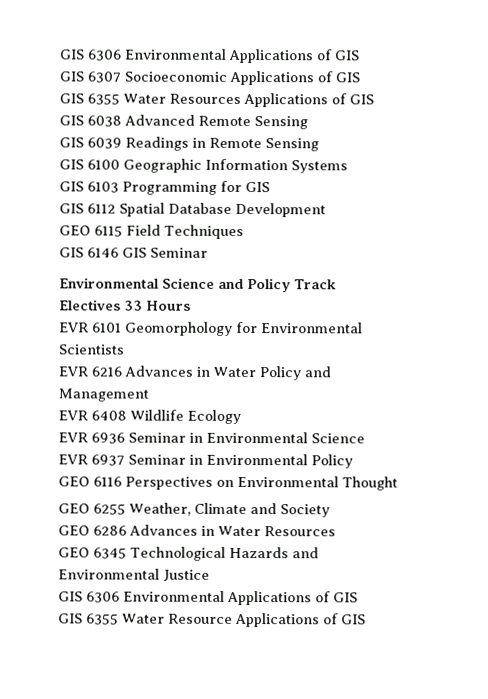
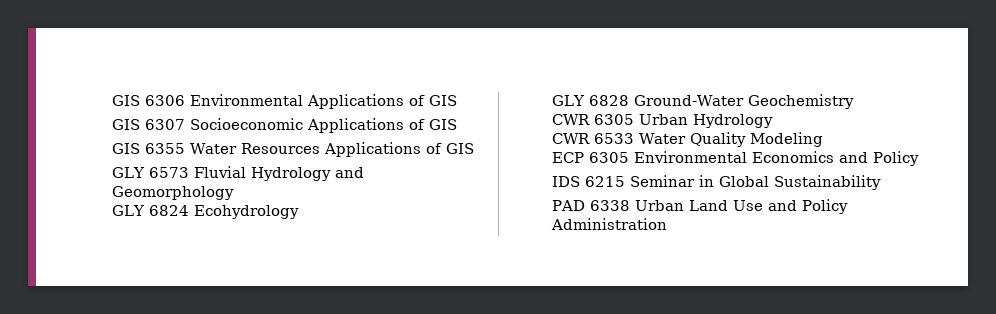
- GIS 6038 Advanced Remote Sensing
- GIS 6039 Readings in Remote Sensing
- GIS 6100 Geographic Information Systems
- GIS 6103 Programming for GIS
- GIS 6112 Spatial Database Development
- GEO 6115 Field Techniques
- GIS 6146 GIS Seminar
- Environmental Science and Policy Track
- Electives 33 Hours
- EVR 6101 Geomorphology for Environmental Scientists
- EVR 6216 Advances in Water Policy and Management
- EVR 6408 Wildlife Ecology
- EVR 6936 Seminar in Environmental Science
- EVR 6937 Seminar in Environmental Policy
- GEO 6116 Perspectives on Environmental Thought
- GEO 6255 Weather, Climate and Society
- GEO 6286 Advances in Water Resources
- GEO 6345 Technological Hazards and Environmental Justice
- GIS 6306 Environmental Applications of GIS
- GIS 6355 Water Resource Applications of GIS
+ GLY 6573 Fluvial Hydrology and Geomorphology
+ GLY 6824 Ecohydrology
+ GLY 6828 Ground-Water Geochemistry
+ CWR 6305 Urban Hydrology
+ CWR 6533 Water Quality Modeling
+ ECP 6305 Environmental Economics and Policy
+ IDS 6215 Seminar in Global Sustainability
+ PAD 6338 Urban Land Use and Policy Administration

